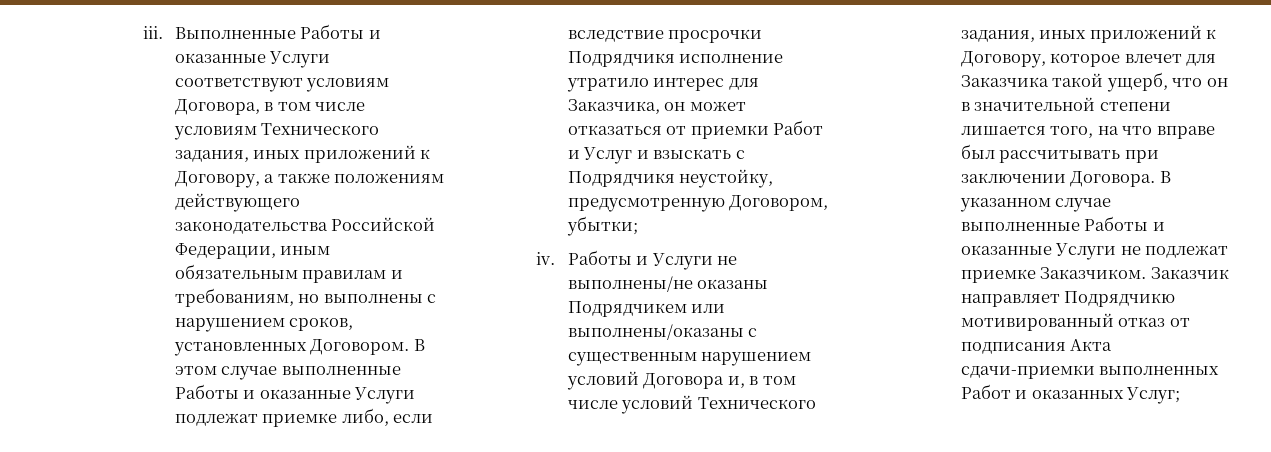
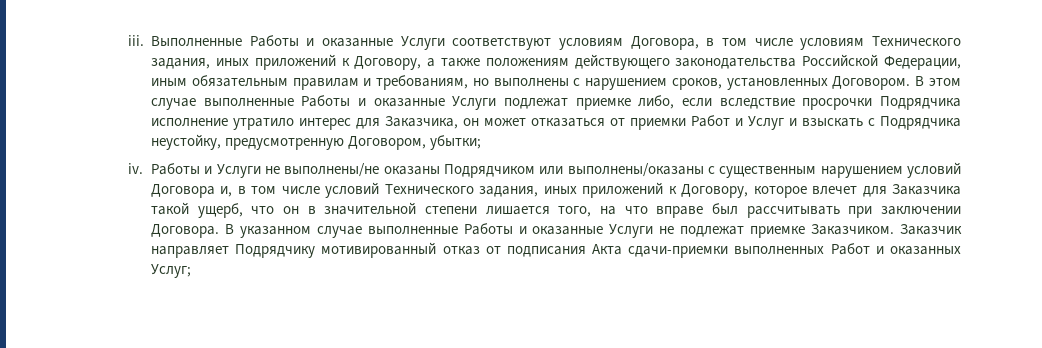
- В этом случае выполненные Работы и оказанные Услуги подлежат приемке либо, если вследствие просрочки Подрядчикя исполнение утратило интерес для Заказчика, он может отказаться от приемки Работ и Услуг и взыскать с Подрядчикя неустойку, предусмотренную Договором, убытки;
+ В этом случае выполненные Работы и оказанные Услуги подлежат приемке либо, если вследствие просрочки Подрядчика исполнение утратило интерес для Заказчика, он может отказаться от приемки Работ и Услуг и взыскать с Подрядчика неустойку, предусмотренную Договором, убытки;
- Работы и Услуги не выполнены/не оказаны Подрядчикем или выполнены/оказаны с существенным нарушением условий Договора и, в том числе условий Технического задания, иных приложений к Договору, которое влечет для Заказчика такой ущерб, что он в значительной степени лишается того, на что вправе был рассчитывать при заключении Договора.
+ Работы и Услуги не выполнены/не оказаны Подрядчиком или выполнены/оказаны с существенным нарушением условий Договора и, в том числе условий Технического задания, иных приложений к Договору, которое влечет для Заказчика такой ущерб, что он в значительной степени лишается того, на что вправе был рассчитывать при заключении Договора.
- Заказчик направляет Подрядчикю мотивированный отказ от подписания Акта сдачи-приемки выполненных Работ и оказанных Услуг;
+ Заказчик направляет Подрядчику мотивированный отказ от подписания Акта сдачи-приемки выполненных Работ и оказанных Услуг;

